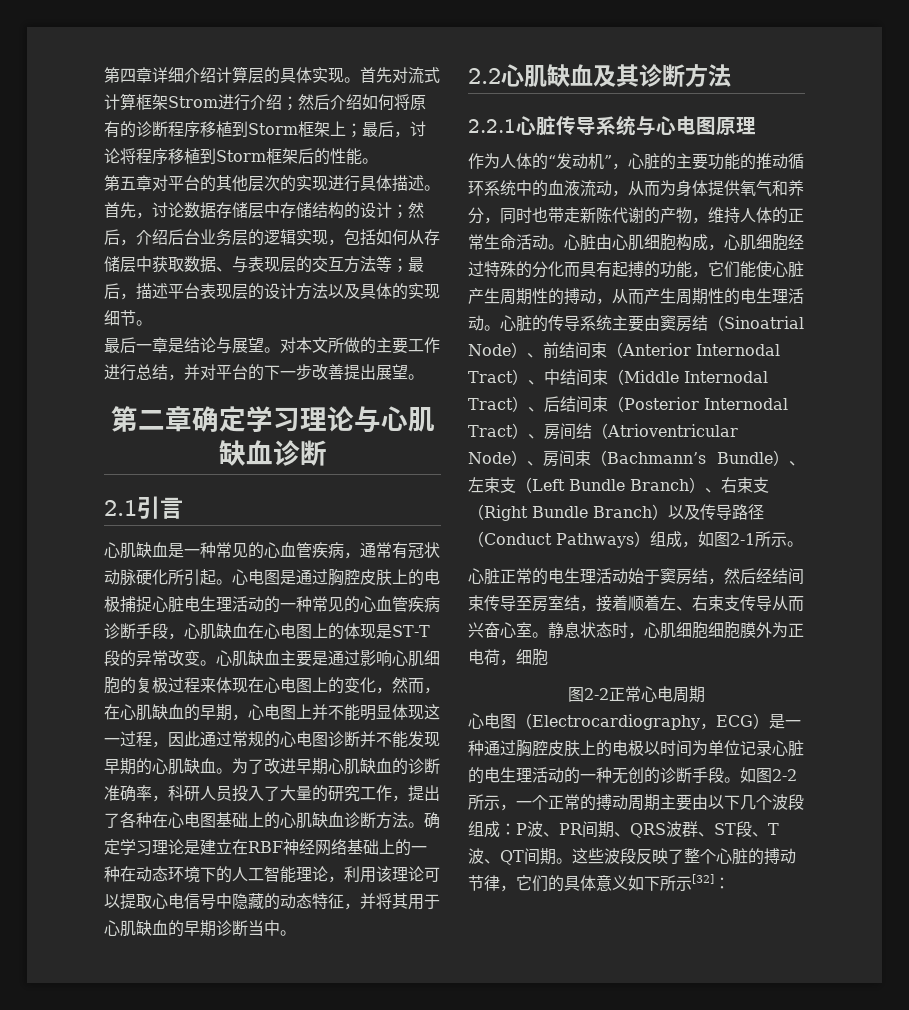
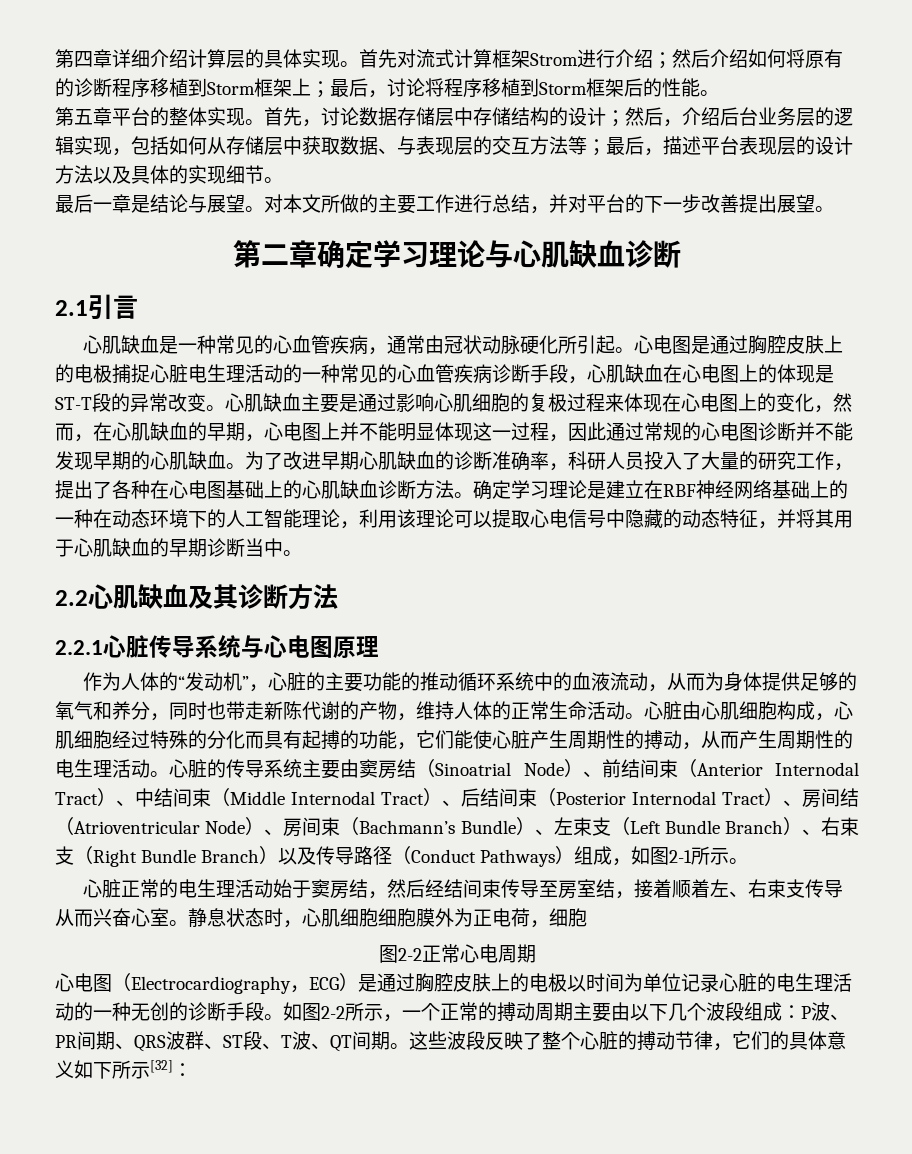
- 第五章对平台的其他层次的实现进行具体描述。
+ 第五章平台的整体实现。
- 心肌缺血是一种常见的心血管疾病，通常有冠状动脉硬化所引起。
+ 心肌缺血是一种常见的心血管疾病，通常由冠状动脉硬化所引起。
- 作为人体的“发动机”，心脏的主要功能的推动循环系统中的血液流动，从而为身体提供氧气和养分，同时也带走新陈代谢的产物，维持人体的正常生命活动。
+ 作为人体的“发动机”，心脏的主要功能的推动循环系统中的血液流动，从而为身体提供足够的氧气和养分，同时也带走新陈代谢的产物，维持人体的正常生命活动。
- 心电图（Electrocardiography，ECG）是一种通过胸腔皮肤上的电极以时间为单位记录心脏的电生理活动的一种无创的诊断手段。
+ 心电图（Electrocardiography，ECG）是通过胸腔皮肤上的电极以时间为单位记录心脏的电生理活动的一种无创的诊断手段。

